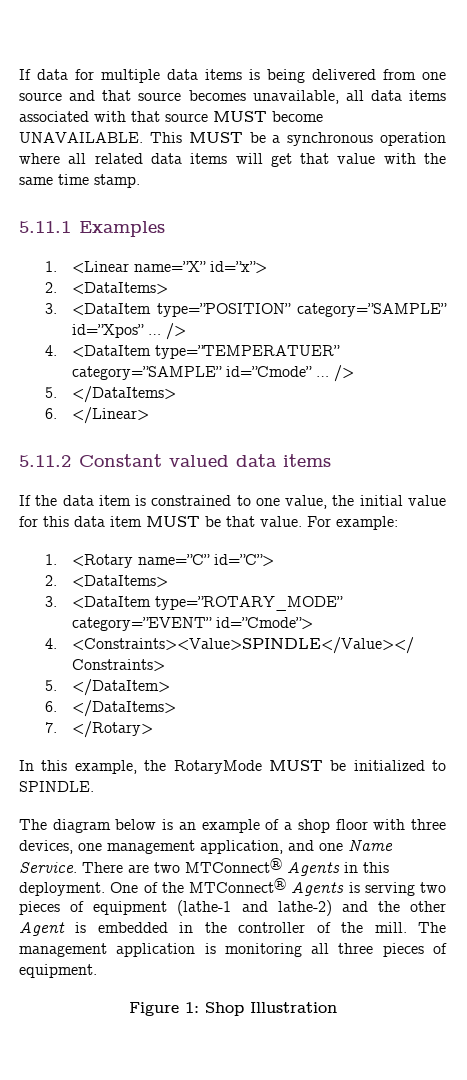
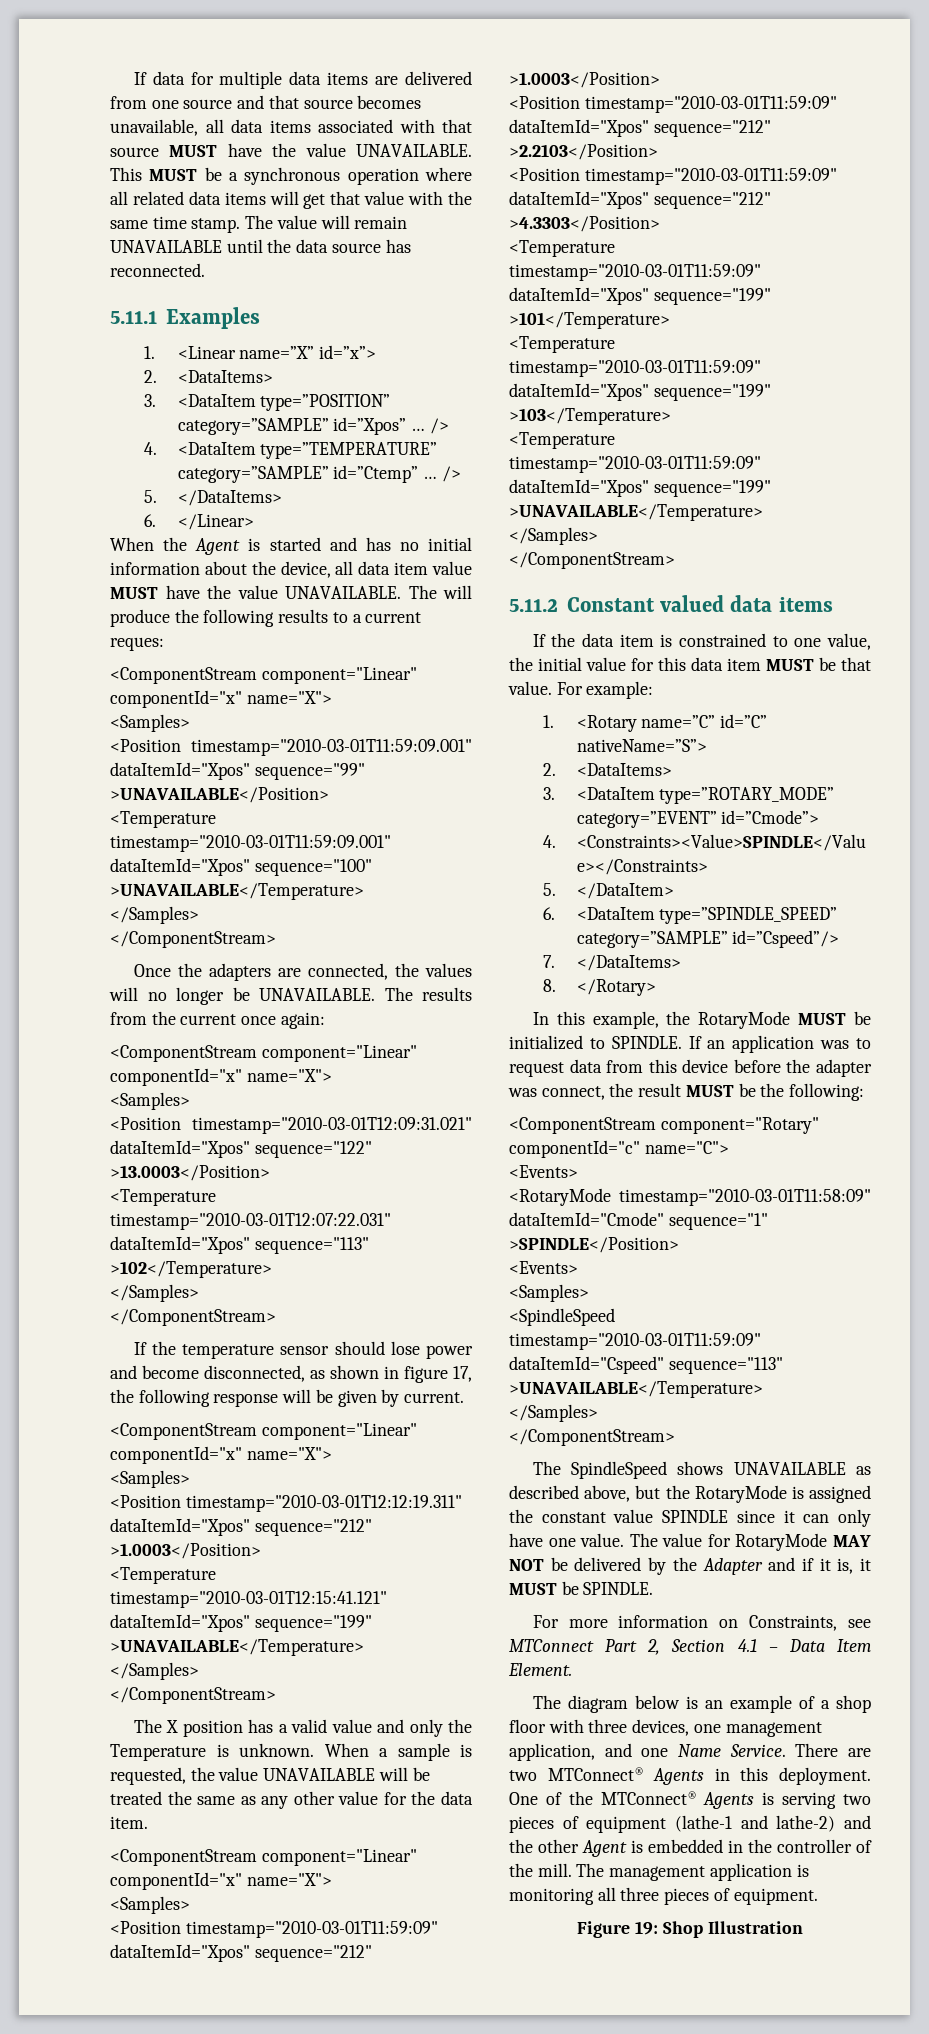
- If data for multiple data items is being delivered from one source and that source becomes unavailable, all data items associated with that source MUST become UNAVAILABLE.
+ If data for multiple data items are delivered from one source and that source becomes unavailable, all data items associated with that source MUST have the value UNAVAILABLE.
+ The value will remain UNAVAILABLE until the data source has reconnected.
- 4. <DataItem type=”TEMPERATUER” category=”SAMPLE” id=”Cmode” …
+ 4. <DataItem type=”TEMPERATURE” category=”SAMPLE” id=”Ctemp” …
+ When the Agent is started and has no initial information about the device, all data item value MUST have the value UNAVAILABLE. The will produce the following results to a current reques:
+ <ComponentStream component="Linear" componentId="x" name="X">
+ <Samples>
+ <Position timestamp="2010-03-01T11:59:09.001" dataItemId="Xpos" sequence="99" >UNAVAILABLE</Position>
+ <Temperature timestamp="2010-03-01T11:59:09.001" dataItemId="Xpos" sequence="100" >UNAVAILABLE</Temperature>
+ </Samples>
+ </ComponentStream>
+ Once the adapters are connected, the values will no longer be UNAVAILABLE. The results from the current once again:
+ <ComponentStream component="Linear" componentId="x" name="X">
+ <Samples>
+ <Position timestamp="2010-03-01T12:09:31.021" dataItemId="Xpos" sequence="122" >13.0003</Position>
+ <Temperature timestamp="2010-03-01T12:07:22.031" dataItemId="Xpos" sequence="113" >102</Temperature>
+ </Samples>
+ </ComponentStream>
+ If the temperature sensor should lose power and become disconnected, as shown in figure 17, the following response will be given by current.
+ <ComponentStream component="Linear" componentId="x" name="X">
+ <Samples>
+ <Position timestamp="2010-03-01T12:12:19.311" dataItemId="Xpos" sequence="212" >1.0003</Position>
+ <Temperature timestamp="2010-03-01T12:15:41.121" dataItemId="Xpos" sequence="199" >UNAVAILABLE</Temperature>
+ </Samples>
+ </ComponentStream>
+ The X position has a valid value and only the Temperature is unknown. When a sample is requested, the value UNAVAILABLE will be treated the same as any other value for the data item.
+ <ComponentStream component="Linear" componentId="x" name="X">
+ <Samples>
+ <Position timestamp="2010-03-01T11:59:09" dataItemId="Xpos" sequence="212" >1.0003</Position>
+ <Position timestamp="2010-03-01T11:59:09" dataItemId="Xpos" sequence="212" >2.2103</Position>
+ <Position timestamp="2010-03-01T11:59:09" dataItemId="Xpos" sequence="212" >4.3303</Position>
+ <Temperature timestamp="2010-03-01T11:59:09" dataItemId="Xpos" sequence="199" >101</Temperature>
+ <Temperature timestamp="2010-03-01T11:59:09" dataItemId="Xpos" sequence="199" >103</Temperature>
+ <Temperature timestamp="2010-03-01T11:59:09" dataItemId="Xpos" sequence="199" >UNAVAILABLE</Temperature>
+ </Samples>
+ </ComponentStream>
- 1. <Rotary name=”C” id=”C”>
+ 1. <Rotary name=”C” id=”C” nativeName=”S”>
- 6. </DataItems>
- 7. </Rotary>
+ 6. <DataItem type=”SPINDLE_SPEED” category=”SAMPLE” id=”Cspeed”/>
+ 7. </DataItems>
+ 8. </Rotary>
+ If an application was to request data from this device before the adapter was connect, the result MUST be the following:
+ <ComponentStream component="Rotary" componentId="c" name="C">
+ <Events>
+ <RotaryMode timestamp="2010-03-01T11:58:09" dataItemId="Cmode" sequence="1" >SPINDLE</Position>
+ <Events>
+ <Samples>
+ <SpindleSpeed timestamp="2010-03-01T11:59:09" dataItemId="Cspeed" sequence="113" >UNAVAILABLE</Temperature>
+ </Samples>
+ </ComponentStream>
+ The SpindleSpeed shows UNAVAILABLE as described above, but the RotaryMode is assigned the constant value SPINDLE since it can only have one value. The value for RotaryMode MAY NOT be delivered by the Adapter and if it is, it MUST be SPINDLE.
+ For more information on Constraints, see MTConnect Part 2, Section 4.1 – Data Item Element.
- Figure 1: Shop Illustration
+ Figure 19: Shop Illustration

